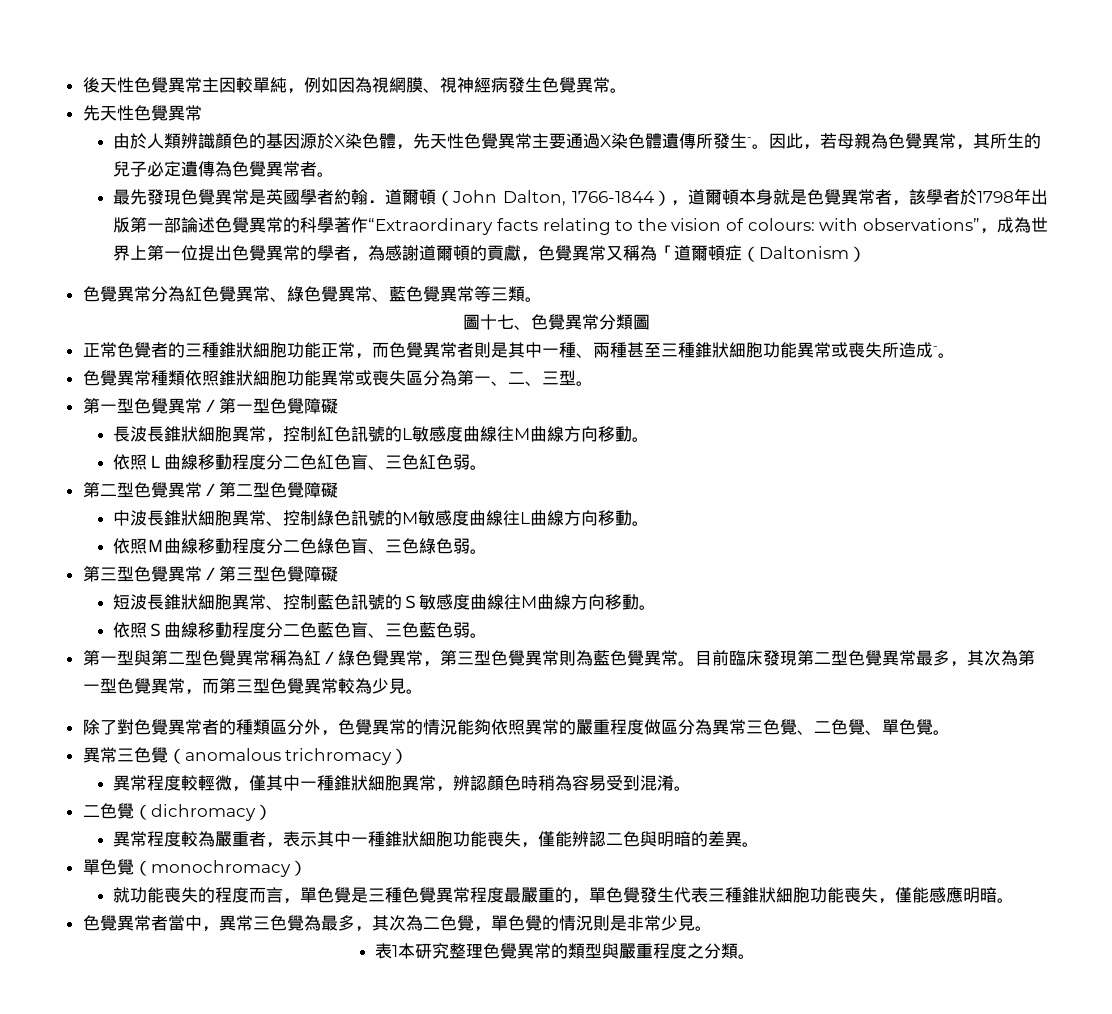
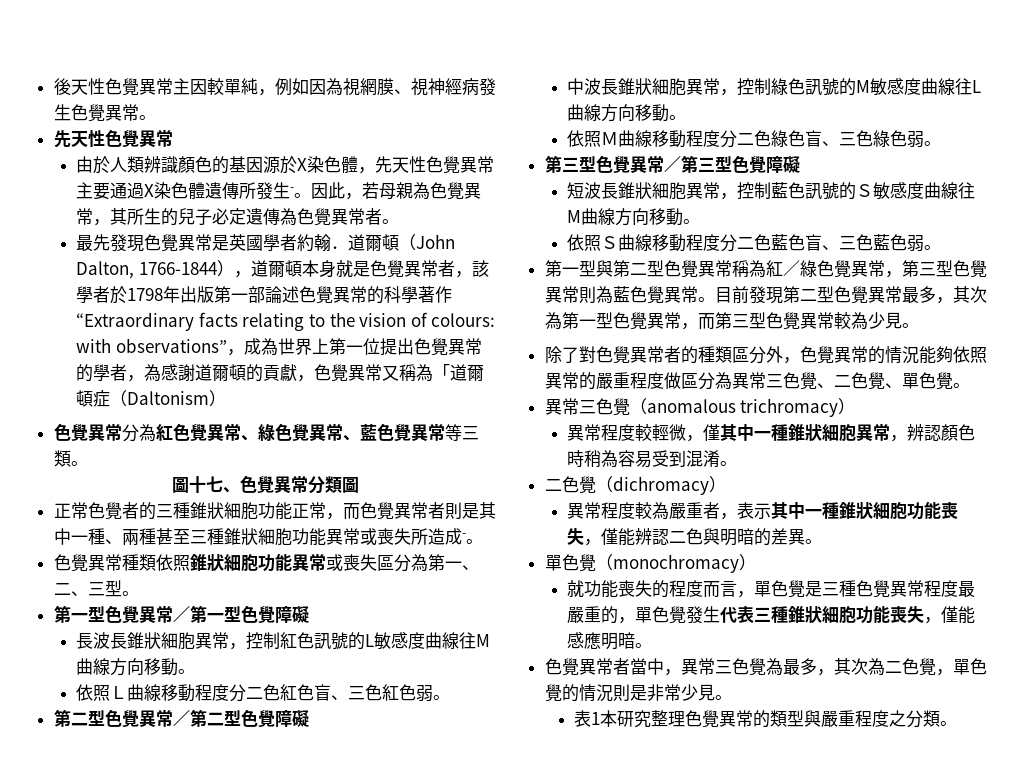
- 中波長錐狀細胞異常、控制綠色訊號的M敏感度曲線往L曲線方向移動。
+ 中波長錐狀細胞異常，控制綠色訊號的M敏感度曲線往L曲線方向移動。
- 短波長錐狀細胞異常、控制藍色訊號的Ｓ敏感度曲線往M曲線方向移動。
+ 短波長錐狀細胞異常，控制藍色訊號的Ｓ敏感度曲線往M曲線方向移動。
- 目前臨床發現第二型色覺異常最多，其次為第一型色覺異常，而第三型色覺異常較為少見。
+ 目前發現第二型色覺異常最多，其次為第一型色覺異常，而第三型色覺異常較為少見。

